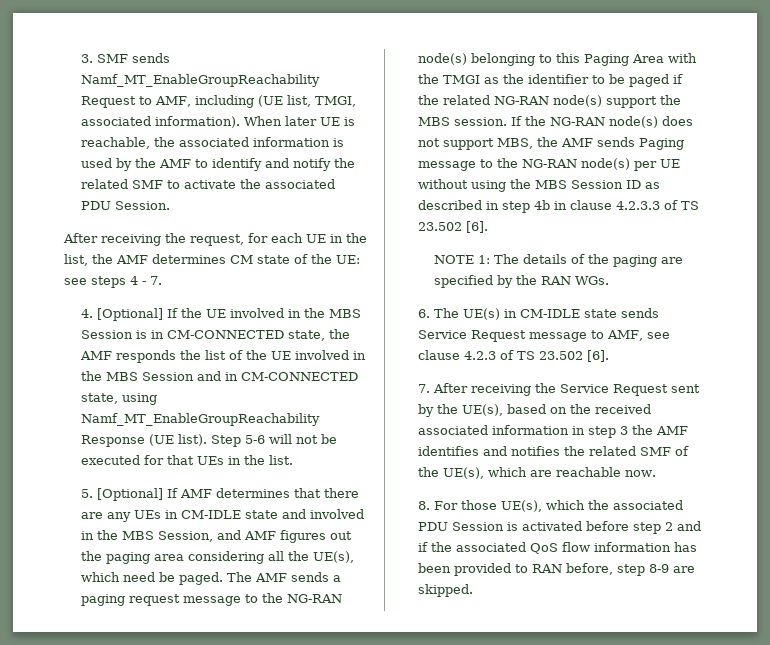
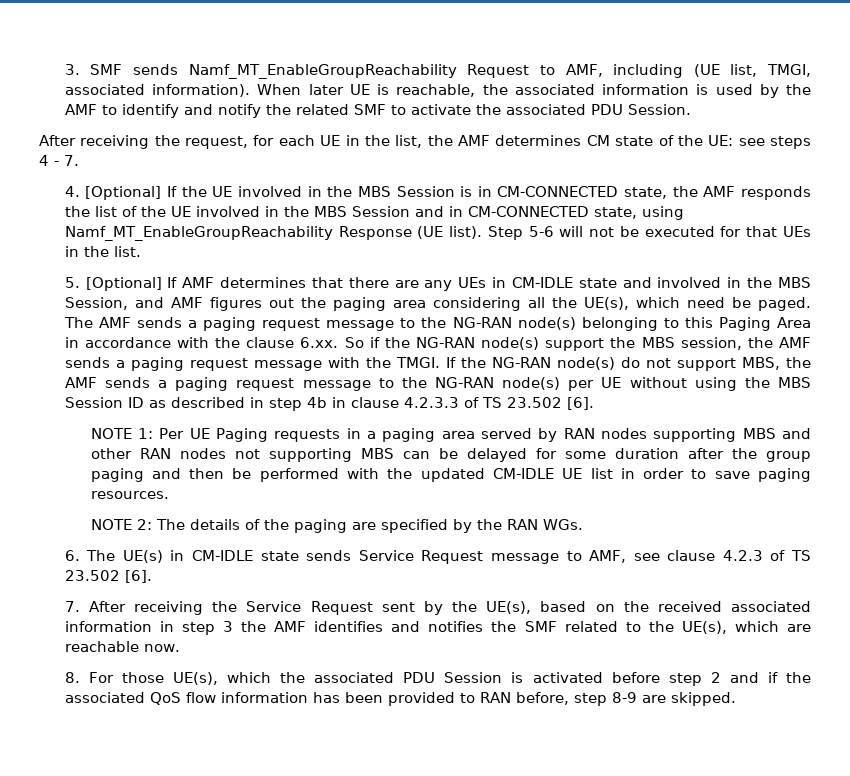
- The AMF sends a paging request message to the NG-RAN node(s) belonging to this Paging Area with the TMGI as the identifier to be paged if the related NG-RAN node(s) support the MBS session.
+ The AMF sends a paging request message to the NG-RAN node(s) belonging to this Paging Area in accordance with the clause 6.xx. So if the NG-RAN node(s) support the MBS session, the AMF sends a paging request message with the TMGI.
- If the NG-RAN node(s) does not support MBS, the AMF sends Paging message to the NG-RAN node(s) per UE without using the MBS Session ID as described in step 4b in clause 4.2.3.3 of TS 23.502 [6].
+ If the NG-RAN node(s) do not support MBS, the AMF sends a paging request message to the NG-RAN node(s) per UE without using the MBS Session ID as described in step 4b in clause 4.2.3.3 of TS 23.502 [6].
- NOTE 1: The details of the paging are specified by the RAN WGs.
+ NOTE 1: Per UE Paging requests in a paging area served by RAN nodes supporting MBS and other RAN nodes not supporting MBS can be delayed for some duration after the group paging and then be performed with the updated CM-IDLE UE list in order to save paging resources.
+ NOTE 2: The details of the paging are specified by the RAN WGs.
- 7. After receiving the Service Request sent by the UE(s), based on the received associated information in step 3 the AMF identifies and notifies the related SMF of the UE(s), which are reachable now.
+ 7. After receiving the Service Request sent by the UE(s), based on the received associated information in step 3 the AMF identifies and notifies the SMF related to the UE(s), which are reachable now.

